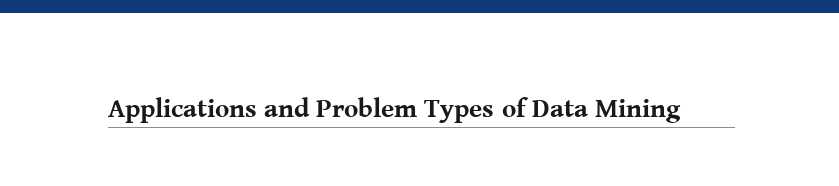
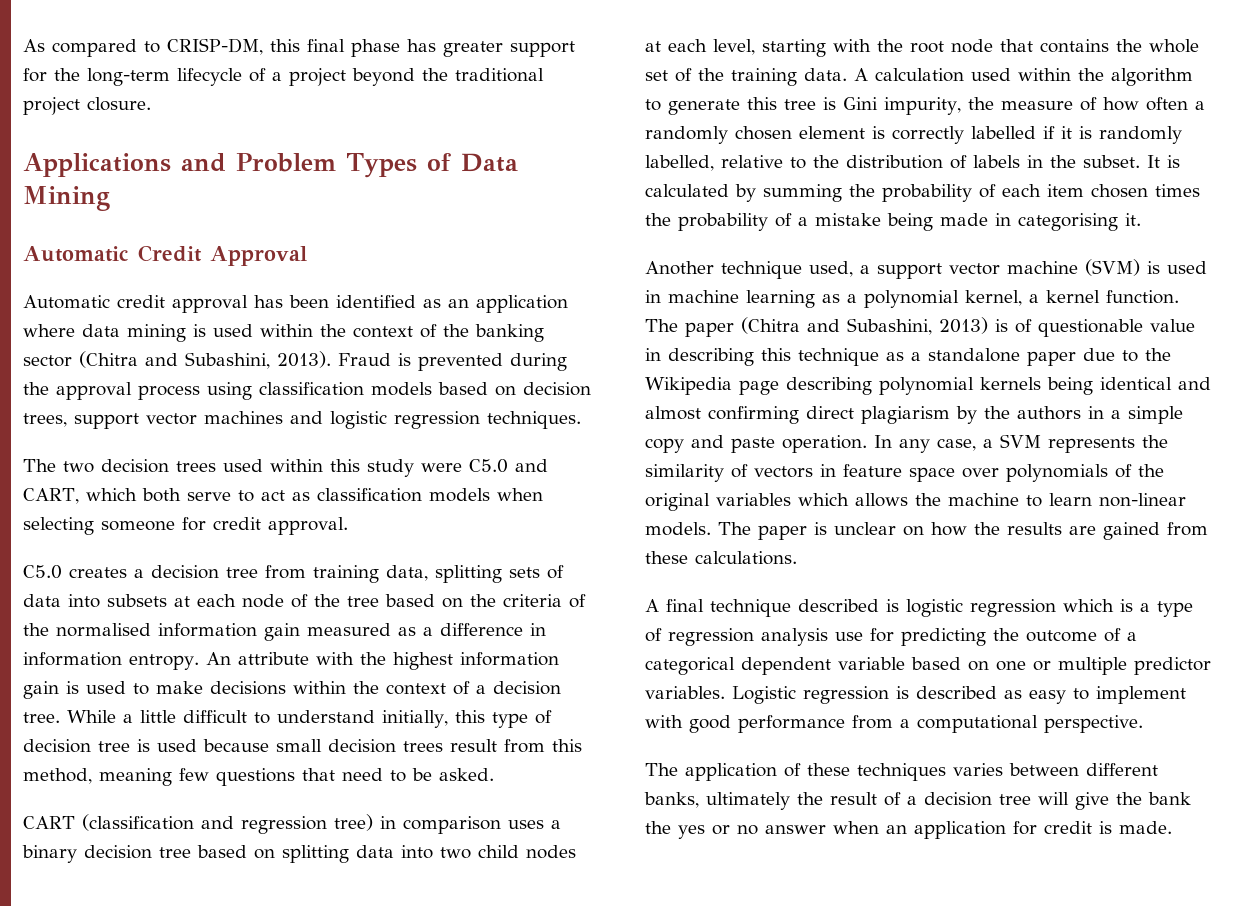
+ As compared to CRISP-DM, this final phase has greater support for the long-term lifecycle of a project beyond the traditional project closure.
+ Automatic Credit Approval
+ Automatic credit approval has been identified as an application where data mining is used within the context of the banking sector (Chitra and Subashini, 2013). Fraud is prevented during the approval process using classification models based on decision trees, support vector machines and logistic regression techniques.
+ The two decision trees used within this study were C5.0 and CART, which both serve to act as classification models when selecting someone for credit approval.
+ C5.0 creates a decision tree from training data, splitting sets of data into subsets at each node of the tree based on the criteria of the normalised information gain measured as a difference in information entropy. An attribute with the highest information gain is used to make decisions within the context of a decision tree. While a little difficult to understand initially, this type of decision tree is used because small decision trees result from this method, meaning few questions that need to be asked.
+ CART (classification and regression tree) in comparison uses a binary decision tree based on splitting data into two child nodes at each level, starting with the root node that contains the whole set of the training data. A calculation used within the algorithm to generate this tree is Gini impurity, the measure of how often a randomly chosen element is correctly labelled if it is randomly labelled, relative to the distribution of labels in the subset. It is calculated by summing the probability of each item chosen times the probability of a mistake being made in categorising it.
+ Another technique used, a support vector machine (SVM) is used in machine learning as a polynomial kernel, a kernel function. The paper (Chitra and Subashini, 2013) is of questionable value in describing this technique as a standalone paper due to the Wikipedia page describing polynomial kernels being identical and almost confirming direct plagiarism by the authors in a simple copy and paste operation. In any case, a SVM represents the similarity of vectors in feature space over polynomials of the original variables which allows the machine to learn non-linear models. The paper is unclear on how the results are gained from these calculations.
+ A final technique described is logistic regression which is a type of regression analysis use for predicting the outcome of a categorical dependent variable based on one or multiple predictor variables. Logistic regression is described as easy to implement with good performance from a computational perspective.
+ The application of these techniques varies between different banks, ultimately the result of a decision tree will give the bank the yes or no answer when an application for credit is made.

